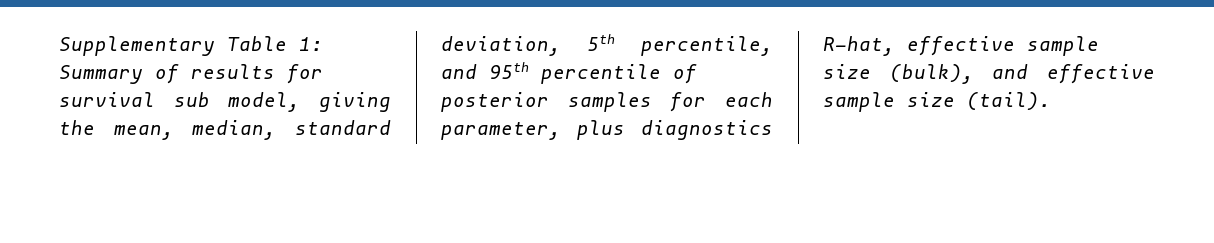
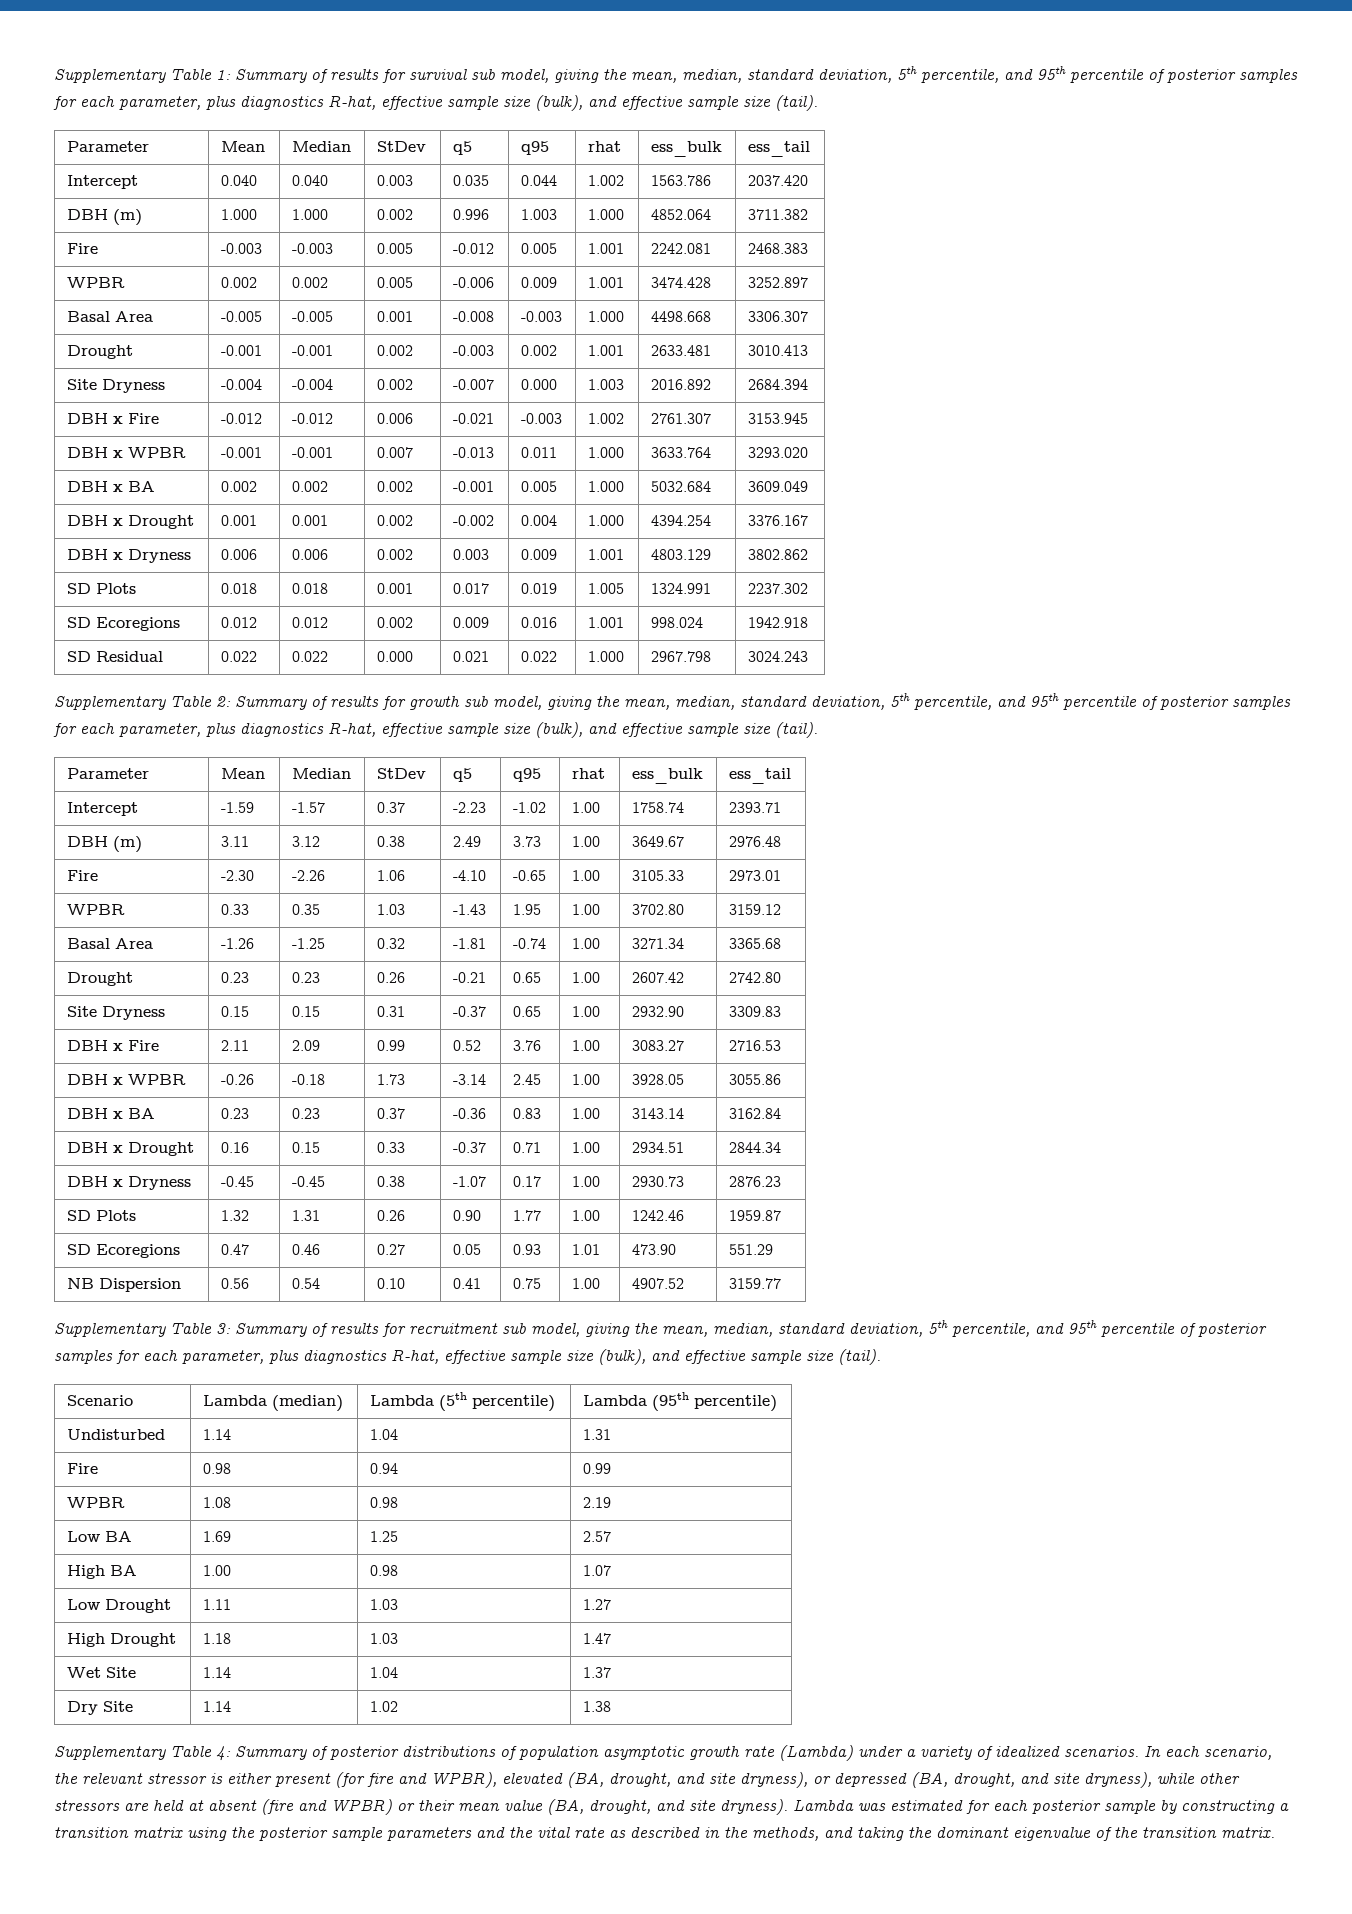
  Supplementary Table 1: Summary of results for survival sub model, giving the mean, median, standard deviation, 5th percentile, and 95th percentile of posterior samples for each parameter, plus diagnostics R-hat, effective sample size (bulk), and effective sample size (tail).
+ Parameter | Mean | Median | StDev | q5 | q95 | rhat | ess_bulk | ess_tail
+ Intercept | 0.040 | 0.040 | 0.003 | 0.035 | 0.044 | 1.002 | 1563.786 | 2037.420
+ DBH (m) | 1.000 | 1.000 | 0.002 | 0.996 | 1.003 | 1.000 | 4852.064 | 3711.382
+ Fire | -0.003 | -0.003 | 0.005 | -0.012 | 0.005 | 1.001 | 2242.081 | 2468.383
+ WPBR | 0.002 | 0.002 | 0.005 | -0.006 | 0.009 | 1.001 | 3474.428 | 3252.897
+ Basal Area | -0.005 | -0.005 | 0.001 | -0.008 | -0.003 | 1.000 | 4498.668 | 3306.307
+ Drought | -0.001 | -0.001 | 0.002 | -0.003 | 0.002 | 1.001 | 2633.481 | 3010.413
+ Site Dryness | -0.004 | -0.004 | 0.002 | -0.007 | 0.000 | 1.003 | 2016.892 | 2684.394
+ DBH x Fire | -0.012 | -0.012 | 0.006 | -0.021 | -0.003 | 1.002 | 2761.307 | 3153.945
+ DBH x WPBR | -0.001 | -0.001 | 0.007 | -0.013 | 0.011 | 1.000 | 3633.764 | 3293.020
+ DBH x BA | 0.002 | 0.002 | 0.002 | -0.001 | 0.005 | 1.000 | 5032.684 | 3609.049
+ DBH x Drought | 0.001 | 0.001 | 0.002 | -0.002 | 0.004 | 1.000 | 4394.254 | 3376.167
+ DBH x Dryness | 0.006 | 0.006 | 0.002 | 0.003 | 0.009 | 1.001 | 4803.129 | 3802.862
+ SD Plots | 0.018 | 0.018 | 0.001 | 0.017 | 0.019 | 1.005 | 1324.991 | 2237.302
+ SD Ecoregions | 0.012 | 0.012 | 0.002 | 0.009 | 0.016 | 1.001 | 998.024 | 1942.918
+ SD Residual | 0.022 | 0.022 | 0.000 | 0.021 | 0.022 | 1.000 | 2967.798 | 3024.243
+ Supplementary Table 2: Summary of results for growth sub model, giving the mean, median, standard deviation, 5th percentile, and 95th percentile of posterior samples for each parameter, plus diagnostics R-hat, effective sample size (bulk), and effective sample size (tail).
+ Parameter | Mean | Median | StDev | q5 | q95 | rhat | ess_bulk | ess_tail
+ Intercept | -1.59 | -1.57 | 0.37 | -2.23 | -1.02 | 1.00 | 1758.74 | 2393.71
+ DBH (m) | 3.11 | 3.12 | 0.38 | 2.49 | 3.73 | 1.00 | 3649.67 | 2976.48
+ Fire | -2.30 | -2.26 | 1.06 | -4.10 | -0.65 | 1.00 | 3105.33 | 2973.01
+ WPBR | 0.33 | 0.35 | 1.03 | -1.43 | 1.95 | 1.00 | 3702.80 | 3159.12
+ Basal Area | -1.26 | -1.25 | 0.32 | -1.81 | -0.74 | 1.00 | 3271.34 | 3365.68
+ Drought | 0.23 | 0.23 | 0.26 | -0.21 | 0.65 | 1.00 | 2607.42 | 2742.80
+ Site Dryness | 0.15 | 0.15 | 0.31 | -0.37 | 0.65 | 1.00 | 2932.90 | 3309.83
+ DBH x Fire | 2.11 | 2.09 | 0.99 | 0.52 | 3.76 | 1.00 | 3083.27 | 2716.53
+ DBH x WPBR | -0.26 | -0.18 | 1.73 | -3.14 | 2.45 | 1.00 | 3928.05 | 3055.86
+ DBH x BA | 0.23 | 0.23 | 0.37 | -0.36 | 0.83 | 1.00 | 3143.14 | 3162.84
+ DBH x Drought | 0.16 | 0.15 | 0.33 | -0.37 | 0.71 | 1.00 | 2934.51 | 2844.34
+ DBH x Dryness | -0.45 | -0.45 | 0.38 | -1.07 | 0.17 | 1.00 | 2930.73 | 2876.23
+ SD Plots | 1.32 | 1.31 | 0.26 | 0.90 | 1.77 | 1.00 | 1242.46 | 1959.87
+ SD Ecoregions | 0.47 | 0.46 | 0.27 | 0.05 | 0.93 | 1.01 | 473.90 | 551.29
+ NB Dispersion | 0.56 | 0.54 | 0.10 | 0.41 | 0.75 | 1.00 | 4907.52 | 3159.77
+ Supplementary Table 3: Summary of results for recruitment sub model, giving the mean, median, standard deviation, 5th percentile, and 95th percentile of posterior samples for each parameter, plus diagnostics R-hat, effective sample size (bulk), and effective sample size (tail).
+ Scenario | Lambda (median) | Lambda (5th percentile) | Lambda (95th percentile)
+ Undisturbed | 1.14 | 1.04 | 1.31
+ Fire | 0.98 | 0.94 | 0.99
+ WPBR | 1.08 | 0.98 | 2.19
+ Low BA | 1.69 | 1.25 | 2.57
+ High BA | 1.00 | 0.98 | 1.07
+ Low Drought | 1.11 | 1.03 | 1.27
+ High Drought | 1.18 | 1.03 | 1.47
+ Wet Site | 1.14 | 1.04 | 1.37
+ Dry Site | 1.14 | 1.02 | 1.38
+ Supplementary Table 4: Summary of posterior distributions of population asymptotic growth rate (Lambda) under a variety of idealized scenarios. In each scenario, the relevant stressor is either present (for fire and WPBR), elevated (BA, drought, and site dryness), or depressed (BA, drought, and site dryness), while other stressors are held at absent (fire and WPBR) or their mean value (BA, drought, and site dryness). Lambda was estimated for each posterior sample by constructing a transition matrix using the posterior sample parameters and the vital rate as described in the methods, and taking the dominant eigenvalue of the transition matrix.

